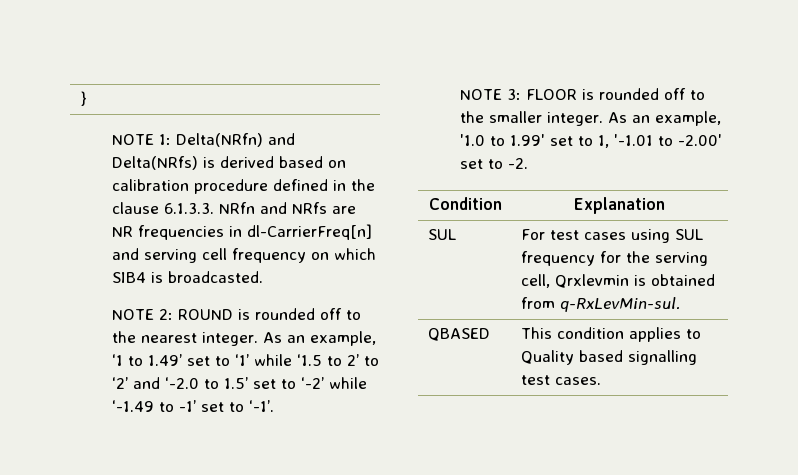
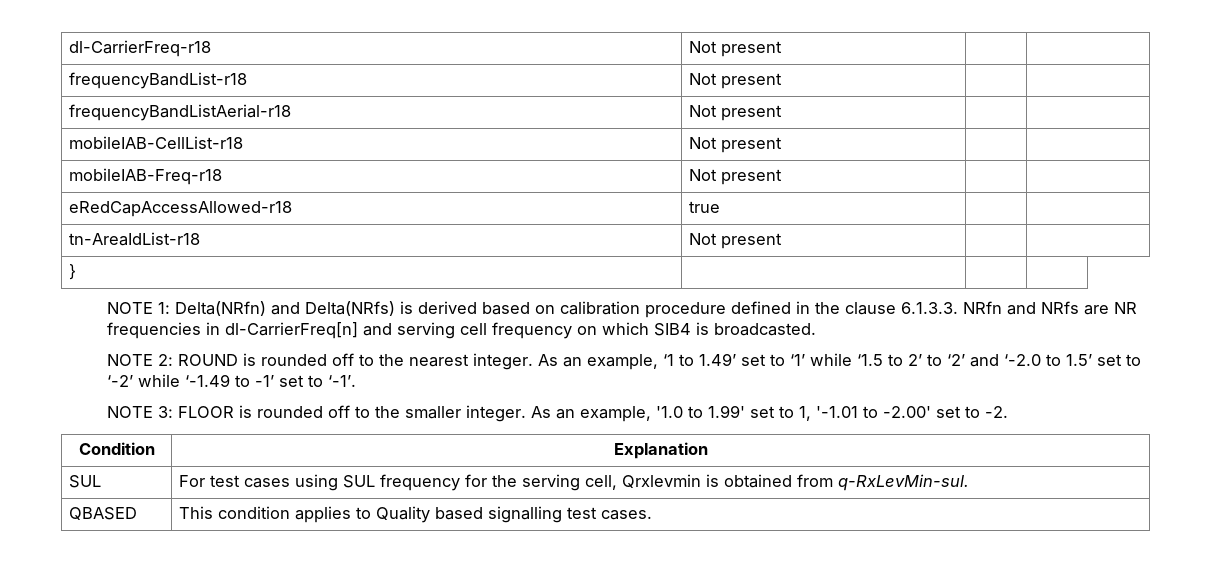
+ dl-CarrierFreq-r18 | Not present | |
+ frequencyBandList-r18 | Not present | |
+ frequencyBandListAerial-r18 | Not present | |
+ mobileIAB-CellList-r18 | Not present | |
+ mobileIAB-Freq-r18 | Not present | |
+ eRedCapAccessAllowed-r18 | true | |
+ tn-AreaIdList-r18 | Not present | |

